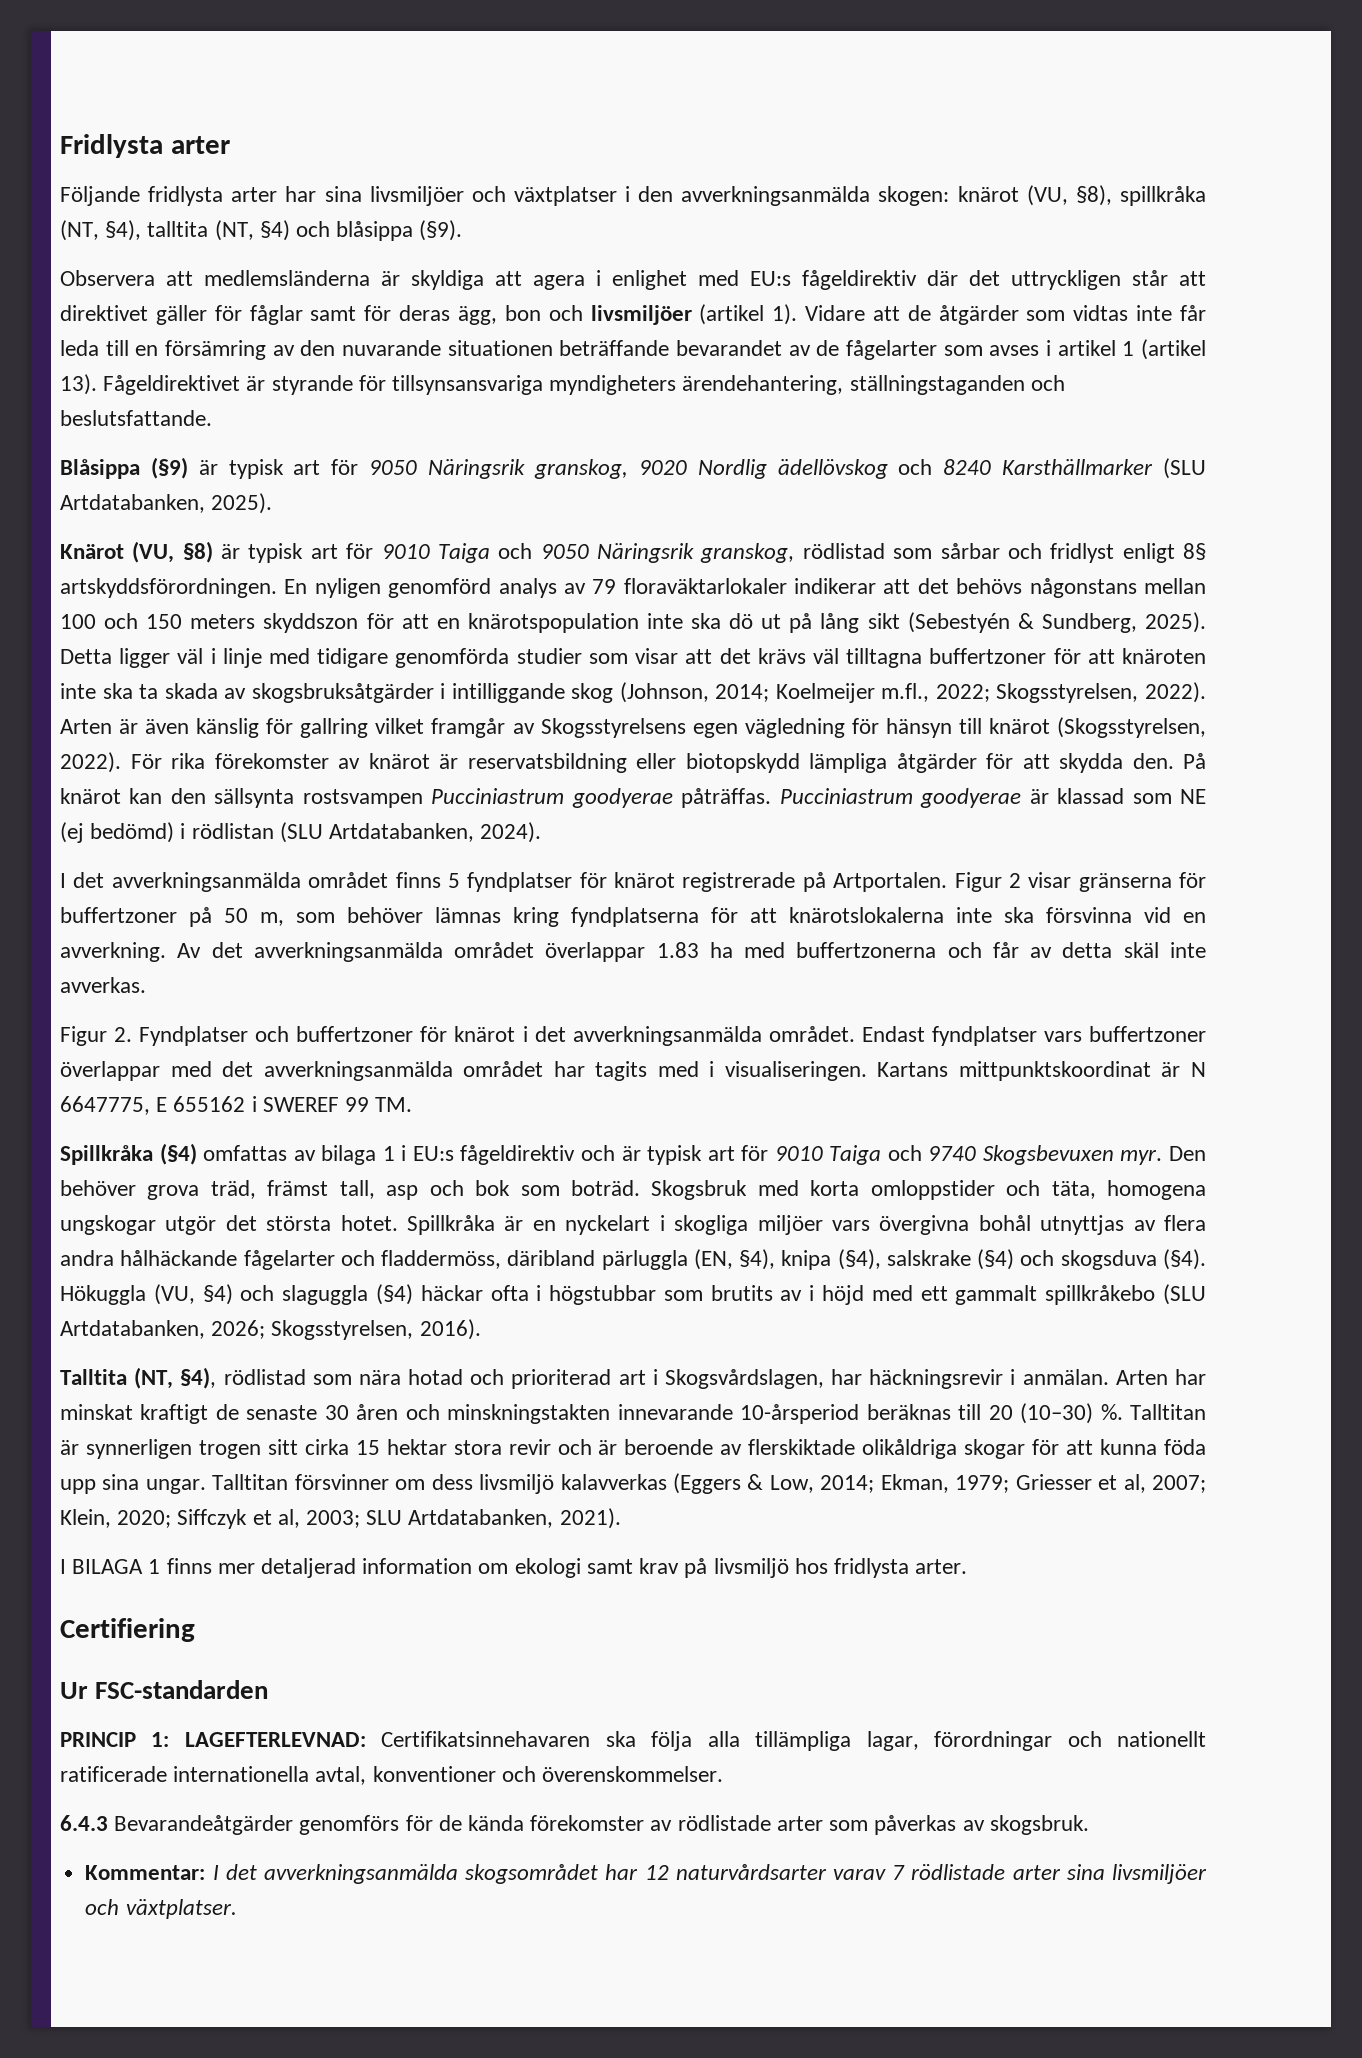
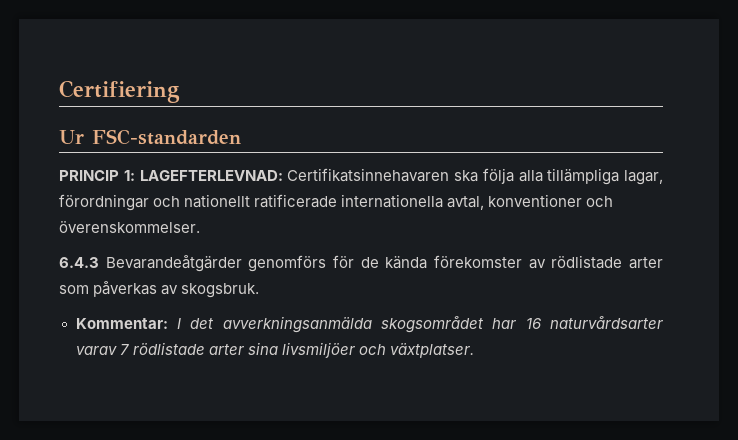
- Fridlysta arter
- Följande fridlysta arter har sina livsmiljöer och växtplatser i den avverkningsanmälda skogen: knärot (VU, §8), spillkråka (NT, §4), talltita (NT, §4) och blåsippa (§9).
- Observera att medlemsländerna är skyldiga att agera i enlighet med EU:s fågeldirektiv där det uttryckligen står att direktivet gäller för fåglar samt för deras ägg, bon och livsmiljöer (artikel 1). Vidare att de åtgärder som vidtas inte får leda till en försämring av den nuvarande situationen beträffande bevarandet av de fågelarter som avses i artikel 1 (artikel 13). Fågeldirektivet är styrande för tillsynsansvariga myndigheters ärendehantering, ställningstaganden och beslutsfattande.
- Blåsippa (§9) är typisk art för 9050 Näringsrik granskog, 9020 Nordlig ädellövskog och 8240 Karsthällmarker (SLU Artdatabanken, 2025).
- Knärot (VU, §8) är typisk art för 9010 Taiga och 9050 Näringsrik granskog, rödlistad som sårbar och fridlyst enligt 8§ artskyddsförordningen. En nyligen genomförd analys av 79 floraväktarlokaler indikerar att det behövs någonstans mellan 100 och 150 meters skyddszon för att en knärotspopulation inte ska dö ut på lång sikt (Sebestyén & Sundberg, 2025). Detta ligger väl i linje med tidigare genomförda studier som visar att det krävs väl tilltagna buffertzoner för att knäroten inte ska ta skada av skogsbruksåtgärder i intilliggande skog (Johnson, 2014; Koelmeijer m.fl., 2022; Skogsstyrelsen, 2022). Arten är även känslig för gallring vilket framgår av Skogsstyrelsens egen vägledning för hänsyn till knärot (Skogsstyrelsen, 2022). För rika förekomster av knärot är reservatsbildning eller biotopskydd lämpliga åtgärder för att skydda den. På knärot kan den sällsynta rostsvampen Pucciniastrum goodyerae påträffas. Pucciniastrum goodyerae är klassad som NE (ej bedömd) i rödlistan (SLU Artdatabanken, 2024).
- I det avverkningsanmälda området finns 5 fyndplatser för knärot registrerade på Artportalen. Figur 2 visar gränserna för buffertzoner på 50 m, som behöver lämnas kring fyndplatserna för att knärotslokalerna inte ska försvinna vid en avverkning. Av det avverkningsanmälda området överlappar 1.83 ha med buffertzonerna och får av detta skäl inte avverkas.
- Figur 2. Fyndplatser och buffertzoner för knärot i det avverkningsanmälda området. Endast fyndplatser vars buffertzoner överlappar med det avverkningsanmälda området har tagits med i visualiseringen. Kartans mittpunktskoordinat är N 6647775, E 655162 i SWEREF 99 TM.
- Spillkråka (§4) omfattas av bilaga 1 i EU:s fågeldirektiv och är typisk art för 9010 Taiga och 9740 Skogsbevuxen myr. Den behöver grova träd, främst tall, asp och bok som boträd. Skogsbruk med korta omloppstider och täta, homogena ungskogar utgör det största hotet. Spillkråka är en nyckelart i skogliga miljöer vars övergivna bohål utnyttjas av flera andra hålhäckande fågelarter och fladdermöss, däribland pärluggla (EN, §4), knipa (§4), salskrake (§4) och skogsduva (§4). Hökuggla (VU, §4) och slaguggla (§4) häckar ofta i högstubbar som brutits av i höjd med ett gammalt spillkråkebo (SLU Artdatabanken, 2026; Skogsstyrelsen, 2016).
- Talltita (NT, §4), rödlistad som nära hotad och prioriterad art i Skogsvårdslagen, har häckningsrevir i anmälan. Arten har minskat kraftigt de senaste 30 åren och minskningstakten innevarande 10-årsperiod beräknas till 20 (10–30) %. Talltitan är synnerligen trogen sitt cirka 15 hektar stora revir och är beroende av flerskiktade olikåldriga skogar för att kunna föda upp sina ungar. Talltitan försvinner om dess livsmiljö kalavverkas (Eggers & Low, 2014; Ekman, 1979; Griesser et al, 2007; Klein, 2020; Siffczyk et al, 2003; SLU Artdatabanken, 2021).
- I BILAGA 1 finns mer detaljerad information om ekologi samt krav på livsmiljö hos fridlysta arter.
- Kommentar: I det avverkningsanmälda skogsområdet har 12 naturvårdsarter varav 7 rödlistade arter sina livsmiljöer och växtplatser.
+ Kommentar: I det avverkningsanmälda skogsområdet har 16 naturvårdsarter varav 7 rödlistade arter sina livsmiljöer och växtplatser.

